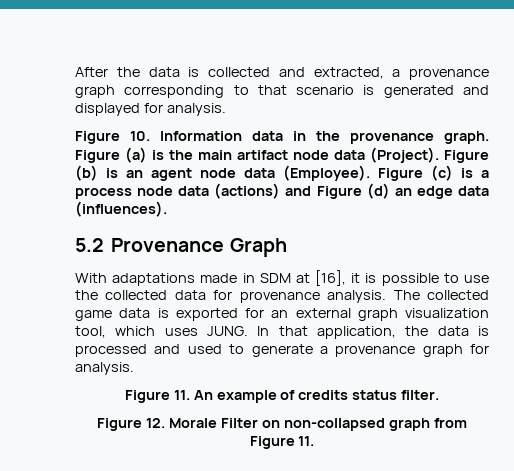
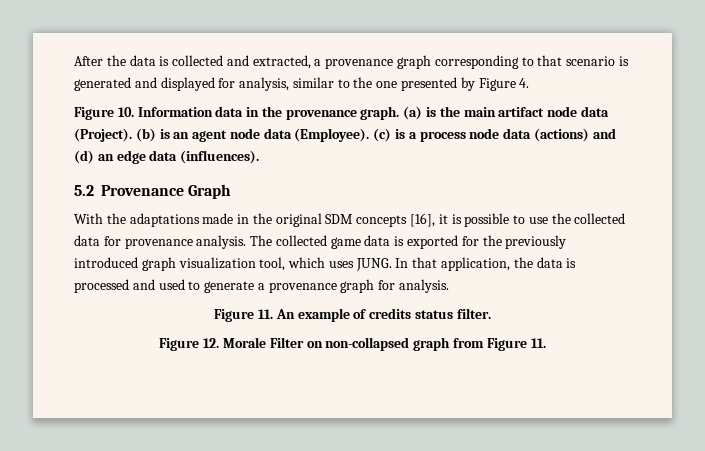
- After the data is collected and extracted, a provenance graph corresponding to that scenario is generated and displayed for analysis.
+ After the data is collected and extracted, a provenance graph corresponding to that scenario is generated and displayed for analysis, similar to the one presented by Figure 4.
- Figure (a) is the main artifact node data (Project).
+ (a) is the main artifact node data (Project).
- Figure (b) is an agent node data (Employee).
+ (b) is an agent node data (Employee).
- Figure (c) is a process node data (actions) and Figure (d) an edge data (influences).
+ (c) is a process node data (actions) and (d) an edge data (influences).
- With adaptations made in SDM at [16], it is possible to use the collected data for provenance analysis.
+ With the adaptations made in the original SDM concepts [16], it is possible to use the collected data for provenance analysis.
- The collected game data is exported for an external graph visualization tool, which uses JUNG.
+ The collected game data is exported for the previously introduced graph visualization tool, which uses JUNG.

